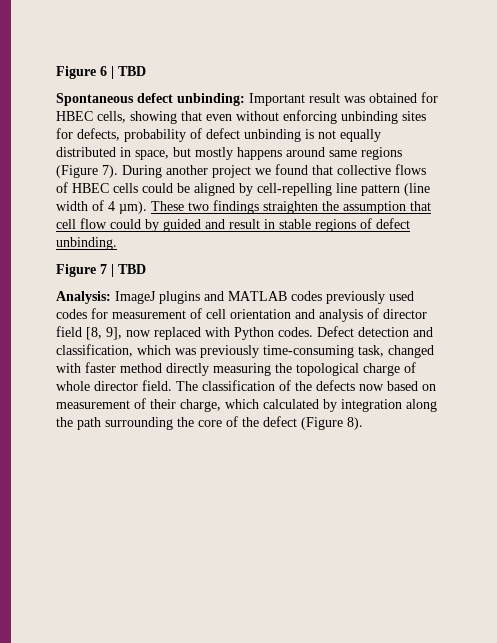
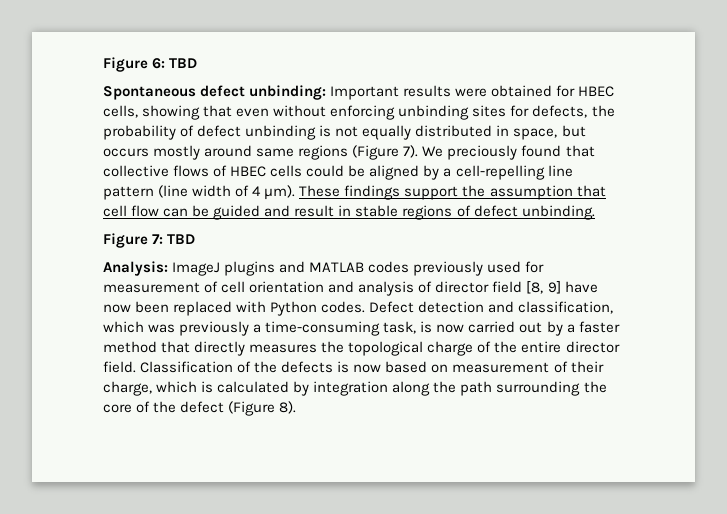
- Figure 6 | TBD
+ Figure 6: TBD
- Spontaneous defect unbinding: Important result was obtained for HBEC cells, showing that even without enforcing unbinding sites for defects, probability of defect unbinding is not equally distributed in space, but mostly happens around same regions (Figure 7).
+ Spontaneous defect unbinding: Important results were obtained for HBEC cells, showing that even without enforcing unbinding sites for defects, the probability of defect unbinding is not equally distributed in space, but occurs mostly around same regions (Figure 7).
- During another project we found that collective flows of HBEC cells could be aligned by cell-repelling line pattern (line width of 4 µm).
+ We preciously found that collective flows of HBEC cells could be aligned by a cell-repelling line pattern (line width of 4 µm).
- These two findings straighten the assumption that cell flow could by guided and result in stable regions of defect unbinding.
+ These findings support the assumption that cell flow can be guided and result in stable regions of defect unbinding.
- Figure 7 | TBD
+ Figure 7: TBD
- Analysis: ImageJ plugins and MATLAB codes previously used codes for measurement of cell orientation and analysis of director field [8, 9], now replaced with Python codes.
+ Analysis: ImageJ plugins and MATLAB codes previously used for measurement of cell orientation and analysis of director field [8, 9] have now been replaced with Python codes.
- Defect detection and classification, which was previously time-consuming task, changed with faster method directly measuring the topological charge of whole director field. The classification of the defects now based on measurement of their charge, which calculated by integration along the path surrounding the core of the defect (Figure 8).
+ Defect detection and classification, which was previously a time-consuming task, is now carried out by a faster method that directly measures the topological charge of the entire director field. Classification of the defects is now based on measurement of their charge, which is calculated by integration along the path surrounding the core of the defect (Figure 8).

